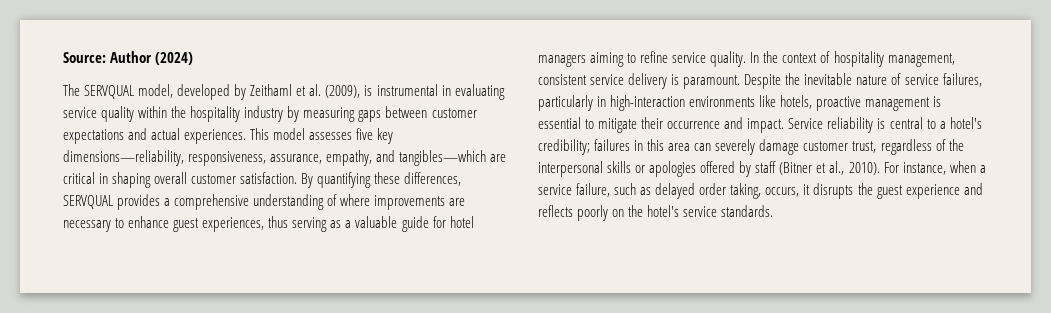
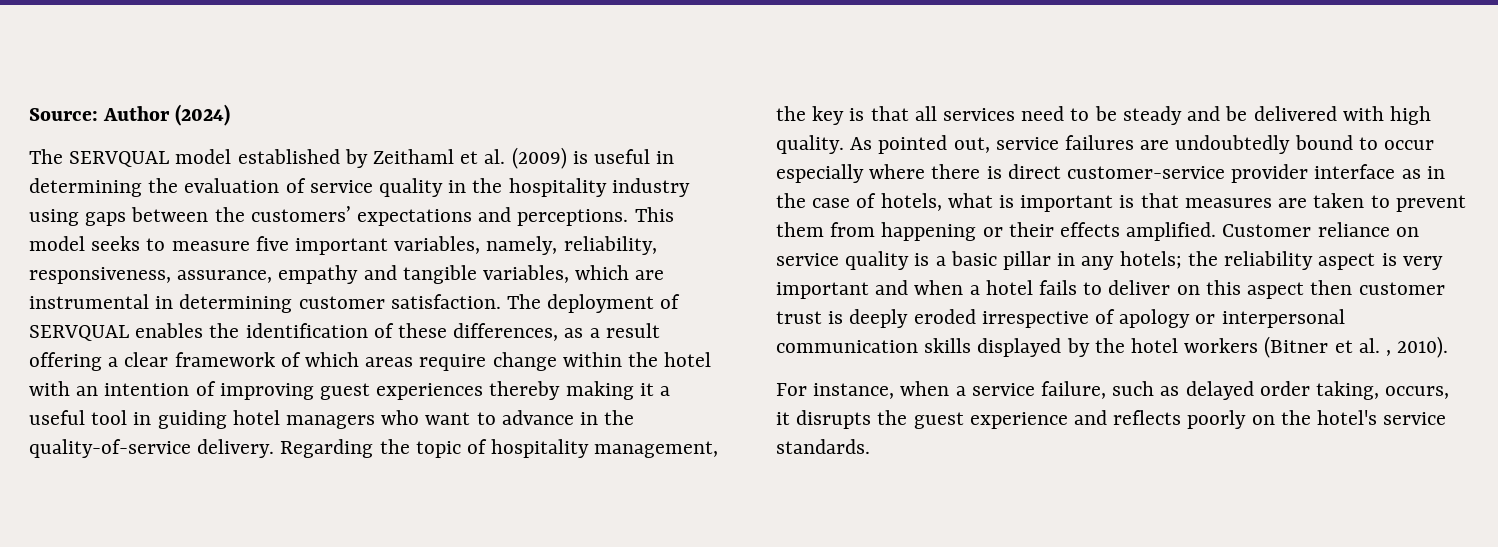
- The SERVQUAL model, developed by Zeithaml et al. (2009), is instrumental in evaluating service quality within the hospitality industry by measuring gaps between customer expectations and actual experiences. This model assesses five key dimensions—reliability, responsiveness, assurance, empathy, and tangibles—which are critical in shaping overall customer satisfaction. By quantifying these differences, SERVQUAL provides a comprehensive understanding of where improvements are necessary to enhance guest experiences, thus serving as a valuable guide for hotel managers aiming to refine service quality. In the context of hospitality management, consistent service delivery is paramount. Despite the inevitable nature of service failures, particularly in high-interaction environments like hotels, proactive management is essential to mitigate their occurrence and impact. Service reliability is central to a hotel's credibility; failures in this area can severely damage customer trust, regardless of the interpersonal skills or apologies offered by staff (Bitner et al., 2010). For instance, when a service failure, such as delayed order taking, occurs, it disrupts the guest experience and reflects poorly on the hotel's service standards.
+ The SERVQUAL model established by Zeithaml et al. (2009) is useful in determining the evaluation of service quality in the hospitality industry using gaps between the customers’ expectations and perceptions. This model seeks to measure five important variables, namely, reliability, responsiveness, assurance, empathy and tangible variables, which are instrumental in determining customer satisfaction. The deployment of SERVQUAL enables the identification of these differences, as a result offering a clear framework of which areas require change within the hotel with an intention of improving guest experiences thereby making it a useful tool in guiding hotel managers who want to advance in the quality-of-service delivery. Regarding the topic of hospitality management, the key is that all services need to be steady and be delivered with high quality. As pointed out, service failures are undoubtedly bound to occur especially where there is direct customer-service provider interface as in the case of hotels, what is important is that measures are taken to prevent them from happening or their effects amplified. Customer reliance on service quality is a basic pillar in any hotels; the reliability aspect is very important and when a hotel fails to deliver on this aspect then customer trust is deeply eroded irrespective of apology or interpersonal communication skills displayed by the hotel workers (Bitner et al. , 2010).
+ For instance, when a service failure, such as delayed order taking, occurs, it disrupts the guest experience and reflects poorly on the hotel's service standards.

